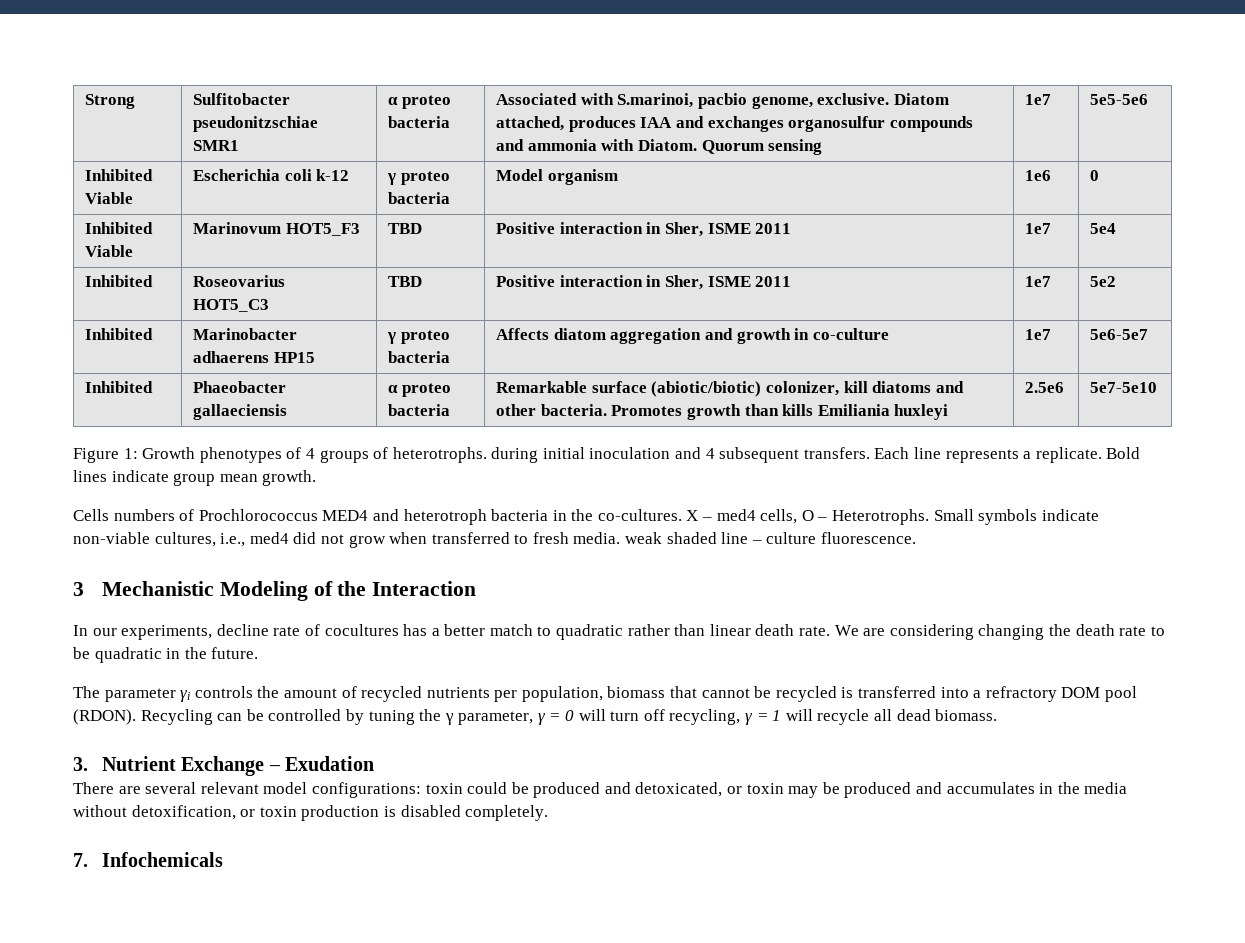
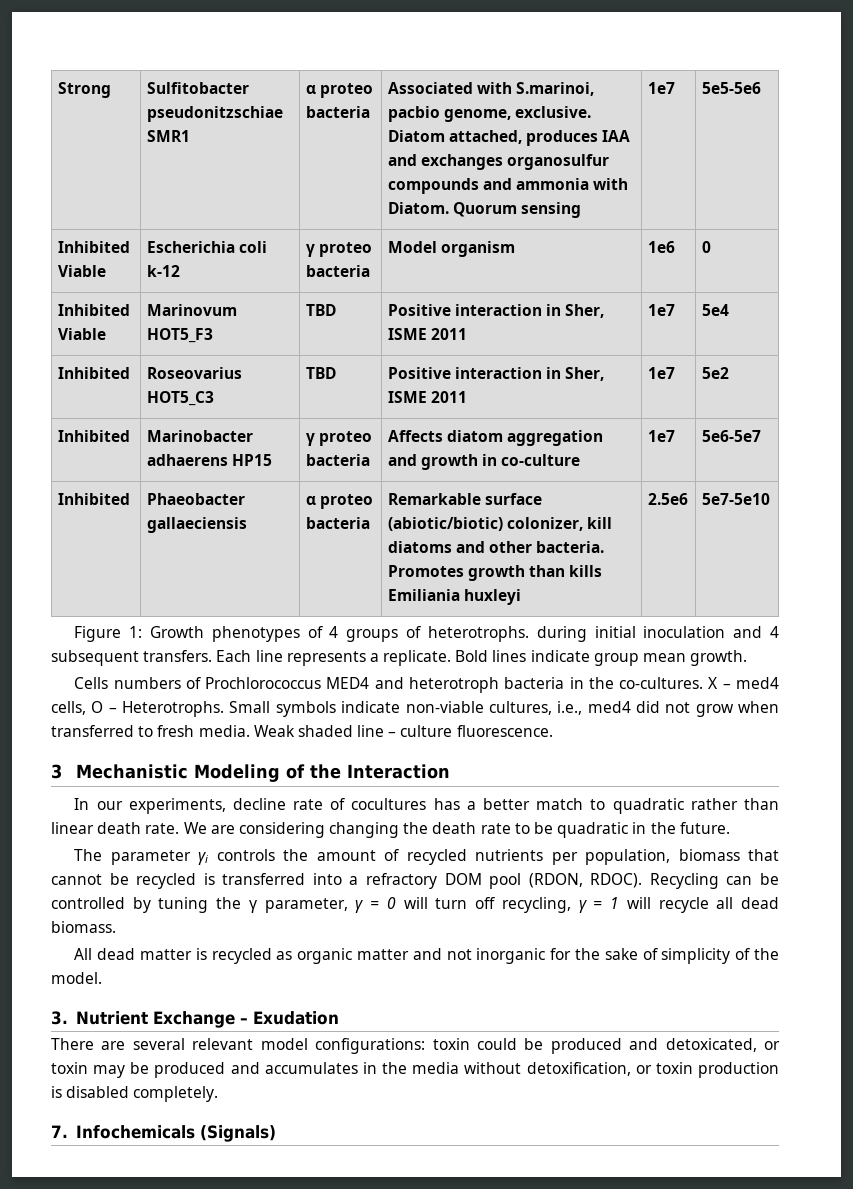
- Small symbols indicate non-viable cultures, i.e., med4 did not grow when transferred to fresh media. weak shaded line – culture fluorescence.
+ Small symbols indicate non-viable cultures, i.e., med4 did not grow when transferred to fresh media. Weak shaded line – culture fluorescence.
- The parameter γi controls the amount of recycled nutrients per population, biomass that cannot be recycled is transferred into a refractory DOM pool (RDON).
+ The parameter γi controls the amount of recycled nutrients per population, biomass that cannot be recycled is transferred into a refractory DOM pool (RDON, RDOC).
+ All dead matter is recycled as organic matter and not inorganic for the sake of simplicity of the model.
- 7. Infochemicals
+ 7. Infochemicals (Signals)

